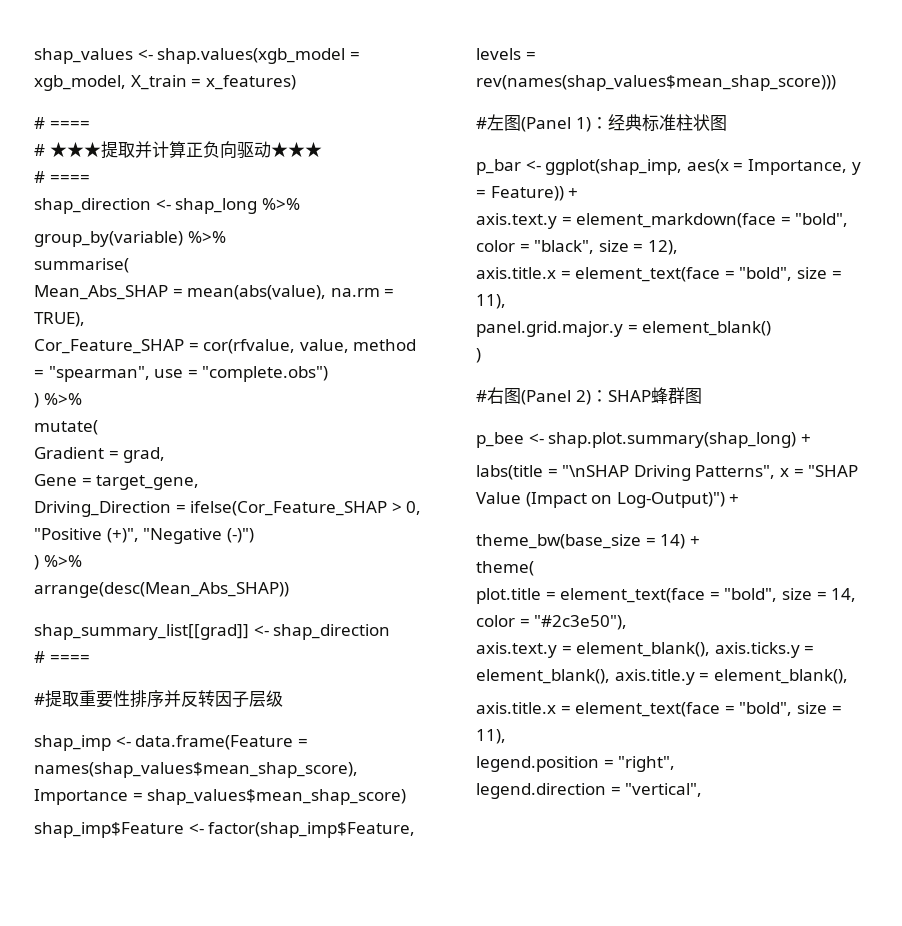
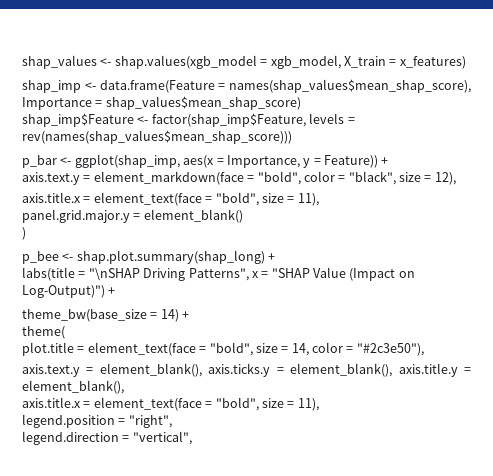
  shap_values <- shap.values(xgb_model = xgb_model, X_train = x_features)
- # ====
- # ★★★提取并计算正负向驱动★★★
- # ====
- shap_direction <- shap_long %>%
- group_by(variable) %>%
- summarise(
- Mean_Abs_SHAP = mean(abs(value), na.rm = TRUE),
- Cor_Feature_SHAP = cor(rfvalue, value, method = "spearman", use = "complete.obs")
- ) %>%
- mutate(
- Gradient = grad,
- Gene = target_gene,
- Driving_Direction = ifelse(Cor_Feature_SHAP > 0, "Positive (+)", "Negative (-)")
- ) %>%
- arrange(desc(Mean_Abs_SHAP))
- shap_summary_list[[grad]] <- shap_direction
- # ====
- #提取重要性排序并反转因子层级
- #左图(Panel 1)：经典标准柱状图
- #右图(Panel 2)：SHAP蜂群图

